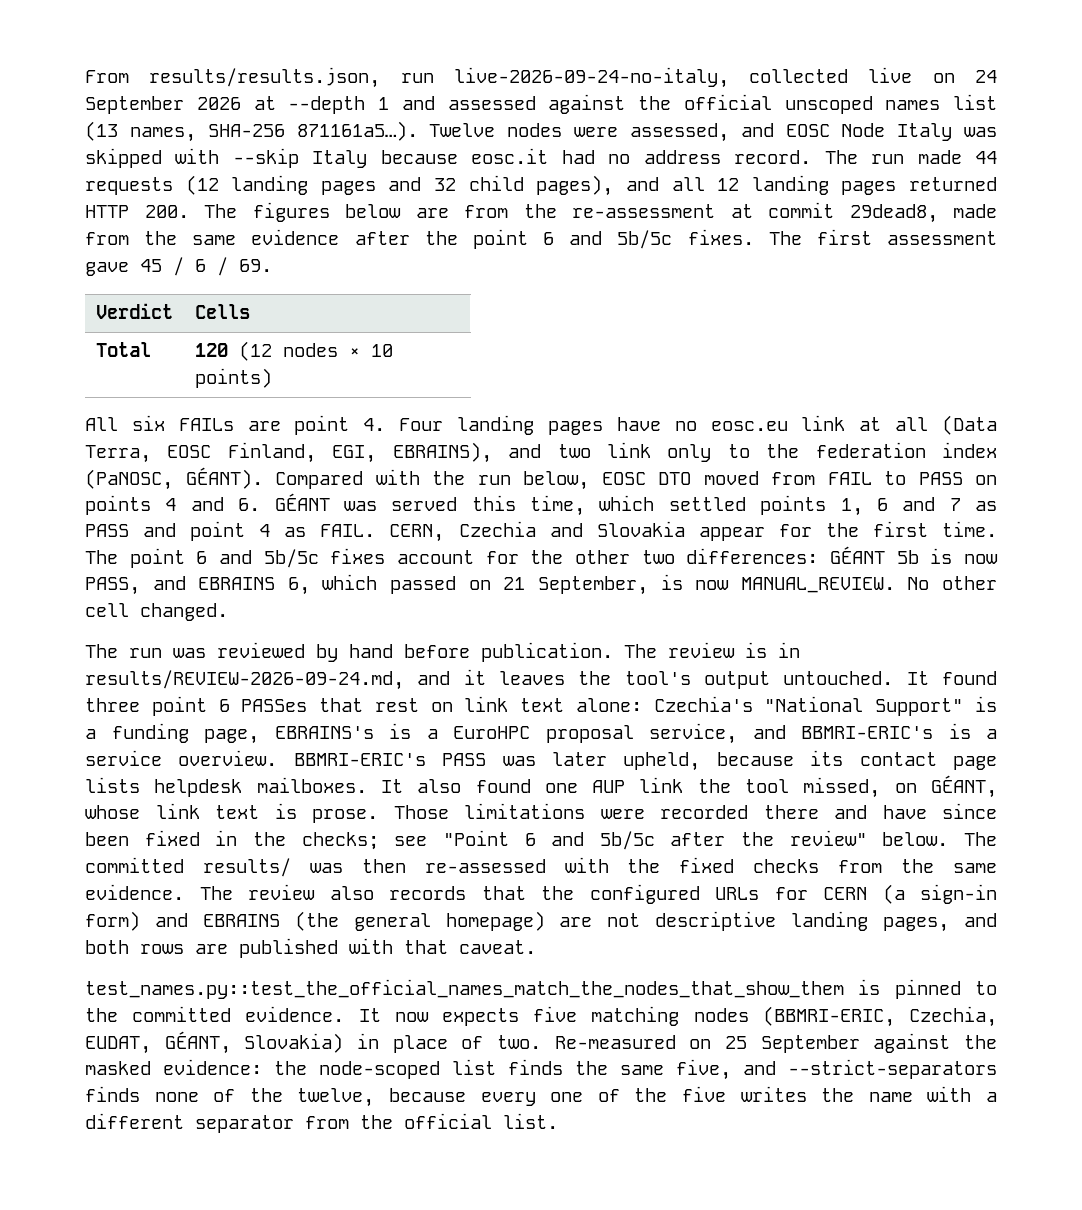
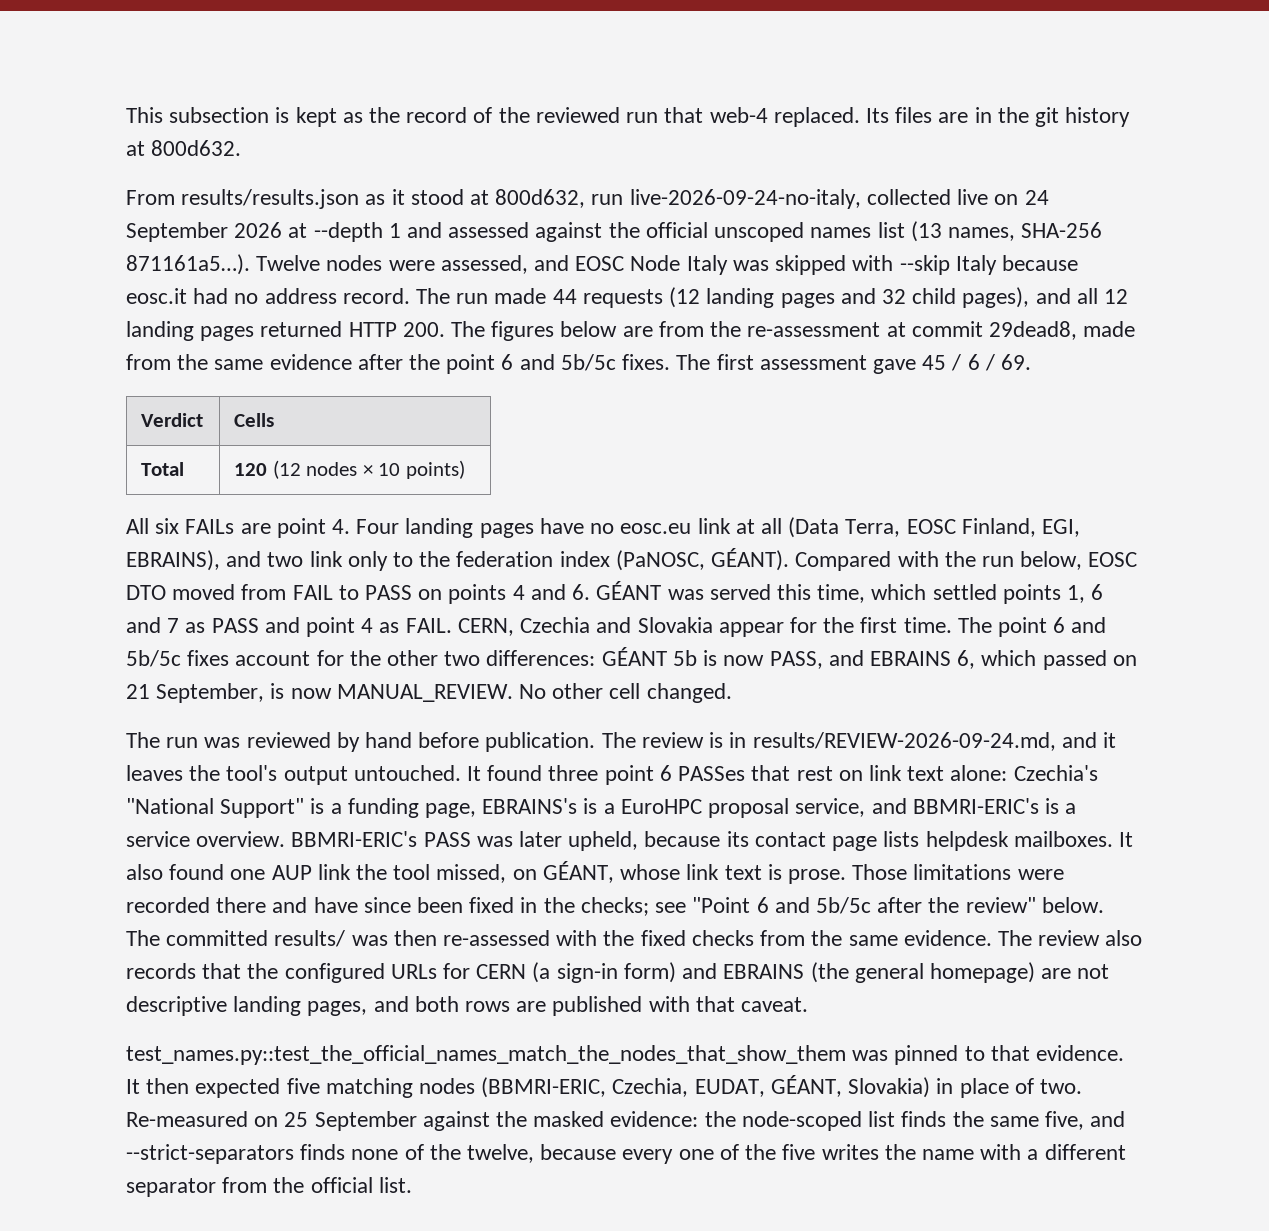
- From results/results.json, run live-2026-09-24-no-italy, collected live on 24 September 2026 at --depth 1 and assessed against the official unscoped names list (13 names, SHA-256 871161a5…).
+ This subsection is kept as the record of the reviewed run that web-4 replaced. Its files are in the git history at 800d632.
+ From results/results.json as it stood at 800d632, run live-2026-09-24-no-italy, collected live on 24 September 2026 at --depth 1 and assessed against the official unscoped names list (13 names, SHA-256 871161a5…).
- test_names.py::test_the_official_names_match_the_nodes_that_show_them is pinned to the committed evidence. It now expects five matching nodes (BBMRI-ERIC, Czechia, EUDAT, GÉANT, Slovakia) in place of two.
+ test_names.py::test_the_official_names_match_the_nodes_that_show_them was pinned to that evidence. It then expected five matching nodes (BBMRI-ERIC, Czechia, EUDAT, GÉANT, Slovakia) in place of two.

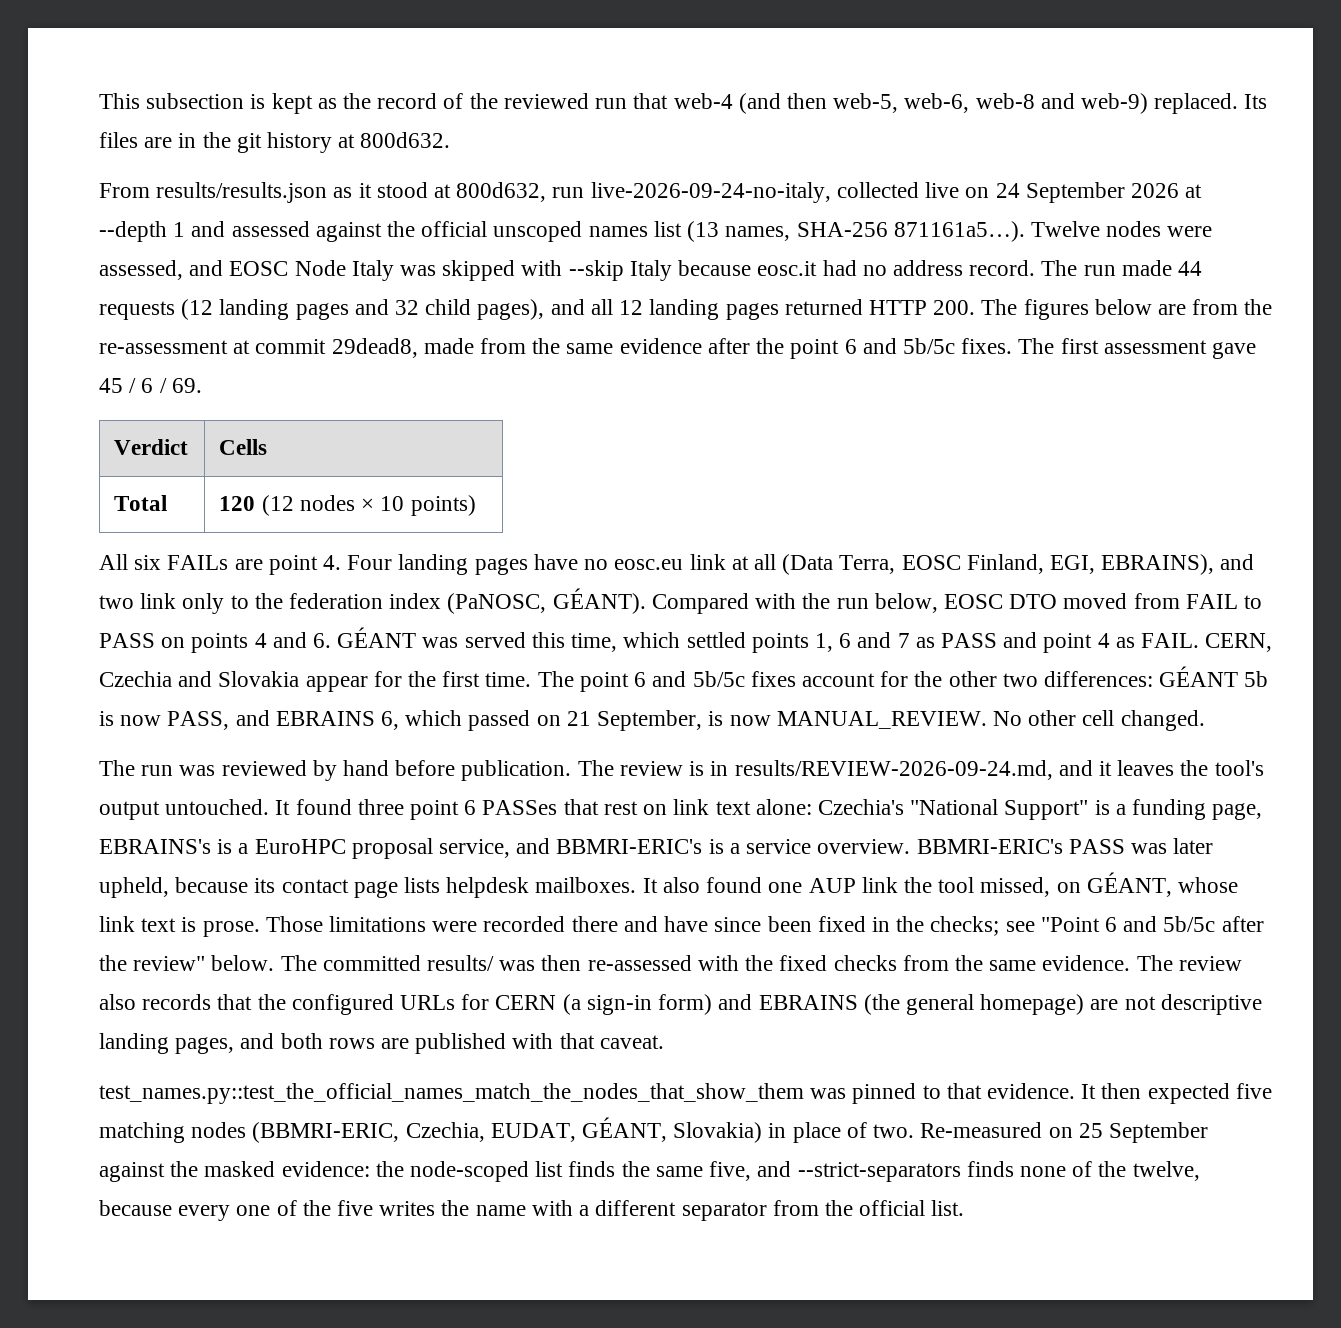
- This subsection is kept as the record of the reviewed run that web-4 replaced.
+ This subsection is kept as the record of the reviewed run that web-4 (and then web-5, web-6, web-8 and web-9) replaced.

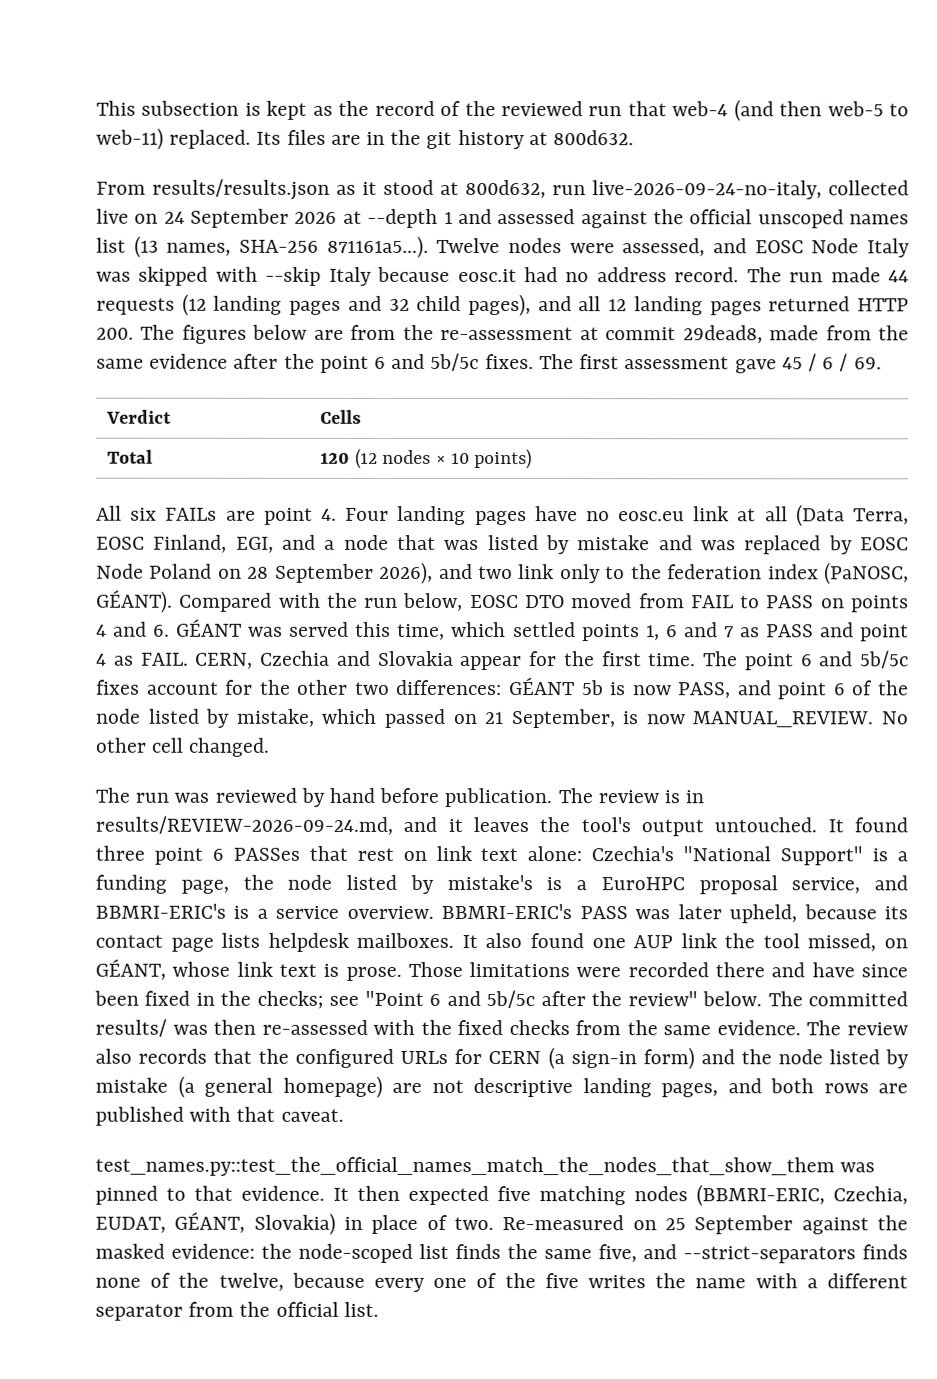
- This subsection is kept as the record of the reviewed run that web-4 (and then web-5, web-6, web-8 and web-9) replaced.
+ This subsection is kept as the record of the reviewed run that web-4 (and then web-5 to web-11) replaced.
- All six FAILs are point 4. Four landing pages have no eosc.eu link at all (Data Terra, EOSC Finland, EGI, EBRAINS), and two link only to the federation index (PaNOSC, GÉANT).
+ All six FAILs are point 4. Four landing pages have no eosc.eu link at all (Data Terra, EOSC Finland, EGI, and a node that was listed by mistake and was replaced by EOSC Node Poland on 28 September 2026), and two link only to the federation index (PaNOSC, GÉANT).
- The point 6 and 5b/5c fixes account for the other two differences: GÉANT 5b is now PASS, and EBRAINS 6, which passed on 21 September, is now MANUAL_REVIEW.
+ The point 6 and 5b/5c fixes account for the other two differences: GÉANT 5b is now PASS, and point 6 of the node listed by mistake, which passed on 21 September, is now MANUAL_REVIEW.
- It found three point 6 PASSes that rest on link text alone: Czechia's "National Support" is a funding page, EBRAINS's is a EuroHPC proposal service, and BBMRI-ERIC's is a service overview.
+ It found three point 6 PASSes that rest on link text alone: Czechia's "National Support" is a funding page, the node listed by mistake's is a EuroHPC proposal service, and BBMRI-ERIC's is a service overview.
- The review also records that the configured URLs for CERN (a sign-in form) and EBRAINS (the general homepage) are not descriptive landing pages, and both rows are published with that caveat.
+ The review also records that the configured URLs for CERN (a sign-in form) and the node listed by mistake (a general homepage) are not descriptive landing pages, and both rows are published with that caveat.

